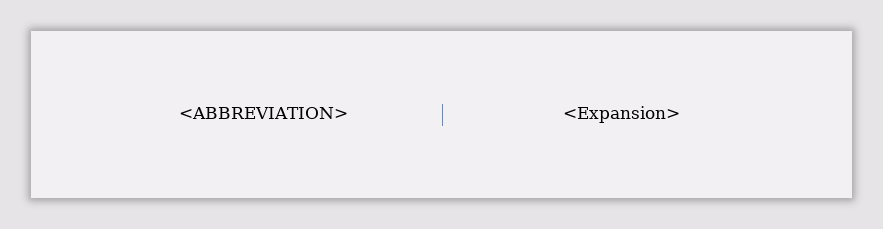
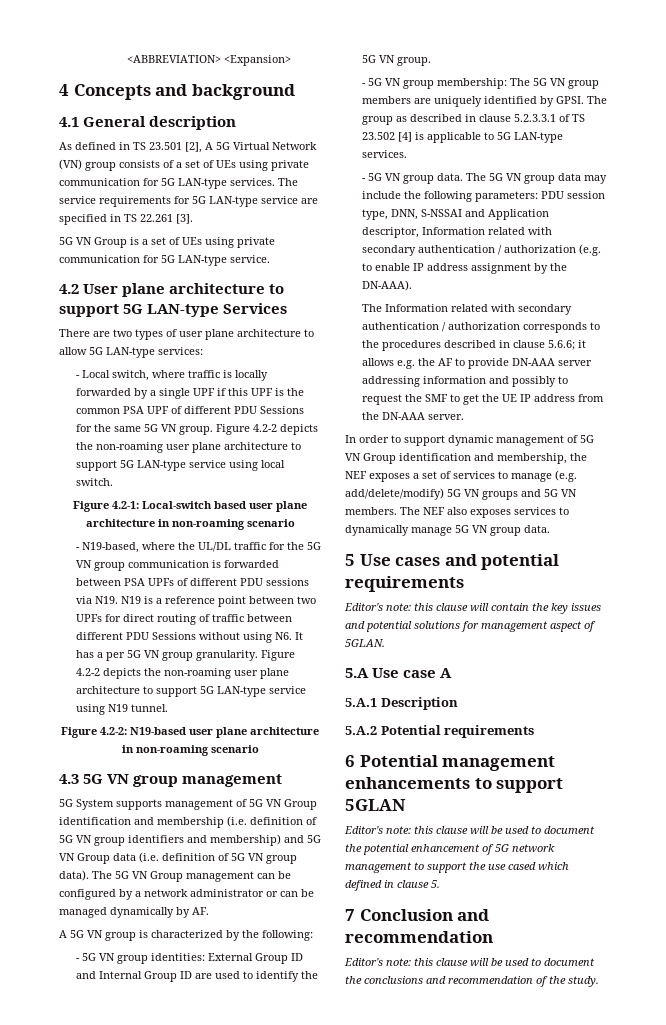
+ 4 Concepts and background
+ 4.1 General description
+ As defined in TS 23.501 [2], A 5G Virtual Network (VN) group consists of a set of UEs using private communication for 5G LAN-type services. The service requirements for 5G LAN-type service are specified in TS 22.261 [3].
+ 5G VN Group is a set of UEs using private communication for 5G LAN-type service.
+ 4.2 User plane architecture to support 5G LAN-type Services
+ There are two types of user plane architecture to allow 5G LAN-type services:
+ - Local switch, where traffic is locally forwarded by a single UPF if this UPF is the common PSA UPF of different PDU Sessions for the same 5G VN group. Figure 4.2-2 depicts the non-roaming user plane architecture to support 5G LAN-type service using local switch.
+ Figure 4.2-1: Local-switch based user plane architecture in non-roaming scenario
+ - N19-based, where the UL/DL traffic for the 5G VN group communication is forwarded between PSA UPFs of different PDU sessions via N19. N19 is a reference point between two UPFs for direct routing of traffic between different PDU Sessions without using N6. It has a per 5G VN group granularity. Figure 4.2-2 depicts the non-roaming user plane architecture to support 5G LAN-type service using N19 tunnel.
+ Figure 4.2-2: N19-based user plane architecture in non-roaming scenario
+ 4.3 5G VN group management
+ 5G System supports management of 5G VN Group identification and membership (i.e. definition of 5G VN group identifiers and membership) and 5G VN Group data (i.e. definition of 5G VN group data). The 5G VN Group management can be configured by a network administrator or can be managed dynamically by AF.
+ A 5G VN group is characterized by the following:
+ - 5G VN group identities: External Group ID and Internal Group ID are used to identify the 5G VN group.
+ - 5G VN group membership: The 5G VN group members are uniquely identified by GPSI. The group as described in clause 5.2.3.3.1 of TS 23.502 [4] is applicable to 5G LAN-type services.
+ - 5G VN group data. The 5G VN group data may include the following parameters: PDU session type, DNN, S-NSSAI and Application descriptor, Information related with secondary authentication / authorization (e.g. to enable IP address assignment by the DN-AAA).
+ The Information related with secondary authentication / authorization corresponds to the procedures described in clause 5.6.6; it allows e.g. the AF to provide DN-AAA server addressing information and possibly to request the SMF to get the UE IP address from the DN-AAA server.
+ In order to support dynamic management of 5G VN Group identification and membership, the NEF exposes a set of services to manage (e.g. add/delete/modify) 5G VN groups and 5G VN members. The NEF also exposes services to dynamically manage 5G VN group data.
+ 5 Use cases and potential requirements
+ Editor's note: this clause will contain the key issues and potential solutions for management aspect of 5GLAN.
+ 5.A Use case A
+ 5.A.1 Description
+ 5.A.2 Potential requirements
+ 6 Potential management enhancements to support 5GLAN
+ Editor's note: this clause will be used to document the potential enhancement of 5G network management to support the use cased which defined in clause 5.
+ 7 Conclusion and recommendation
+ Editor's note: this clause will be used to document the conclusions and recommendation of the study.

